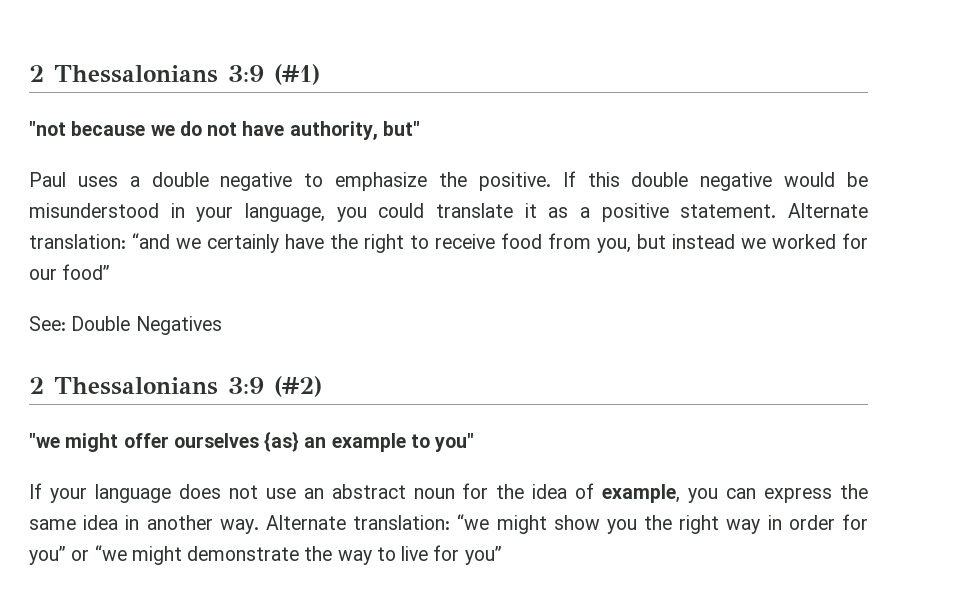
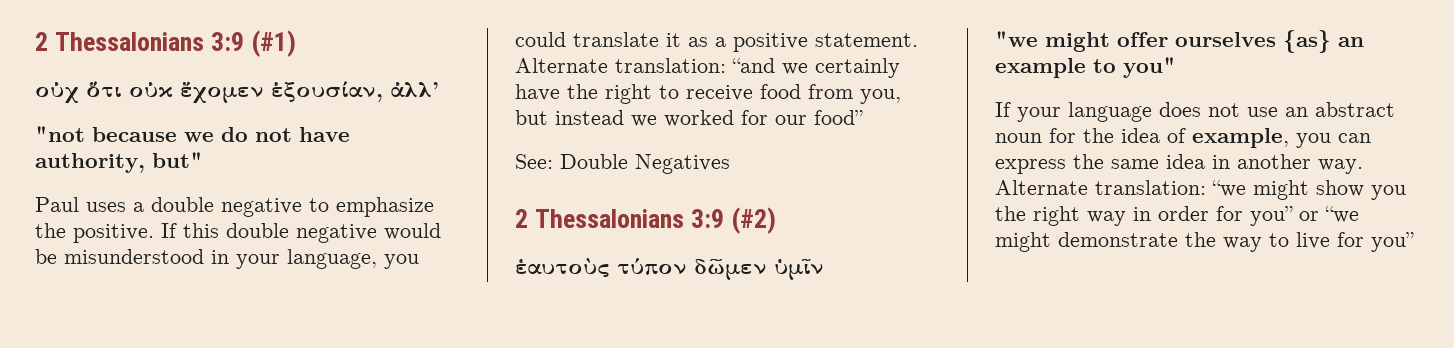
+ οὐχ ὅτι οὐκ ἔχομεν ἐξουσίαν, ἀλλ’
+ ἑαυτοὺς τύπον δῶμεν ὑμῖν

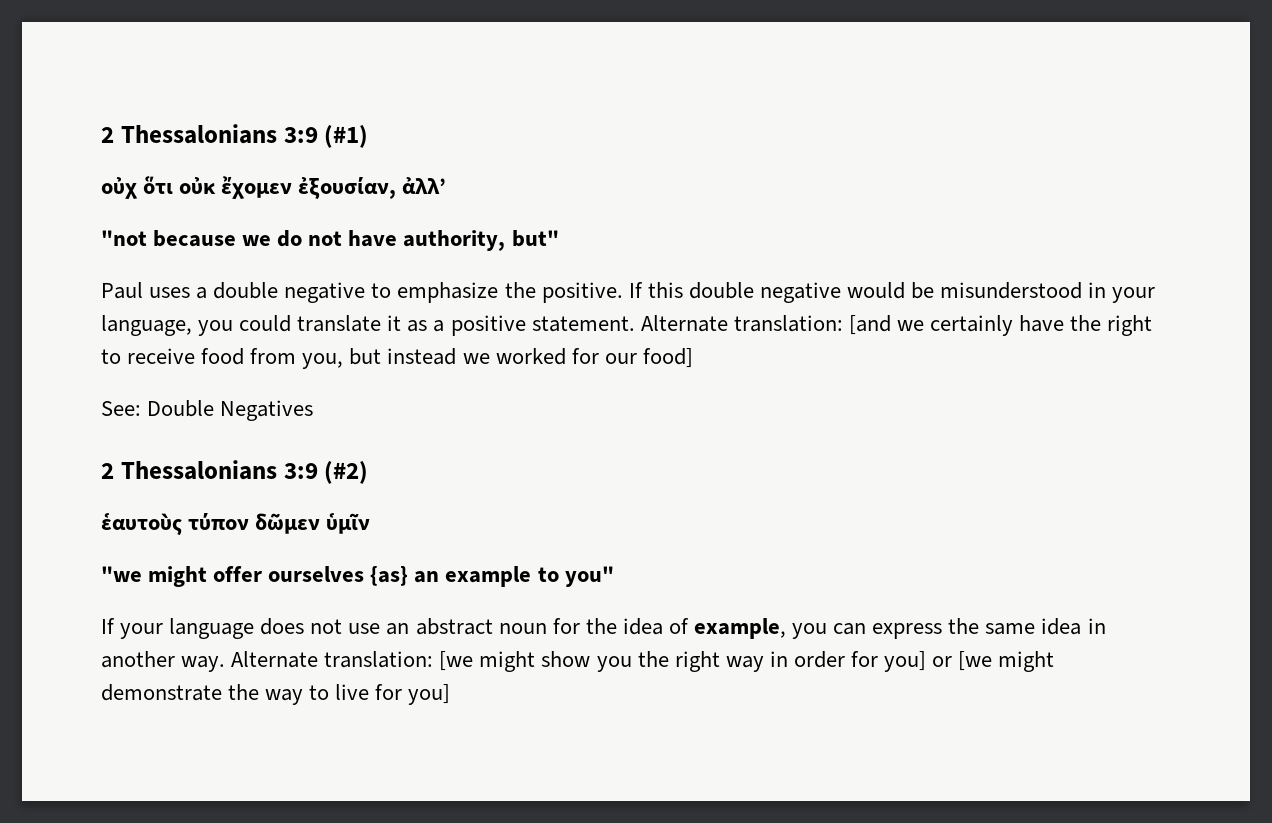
- Alternate translation: “and we certainly have the right to receive food from you, but instead we worked for our food”
+ Alternate translation: [and we certainly have the right to receive food from you, but instead we worked for our food]
- Alternate translation: “we might show you the right way in order for you” or “we might demonstrate the way to live for you”
+ Alternate translation: [we might show you the right way in order for you] or [we might demonstrate the way to live for you]

